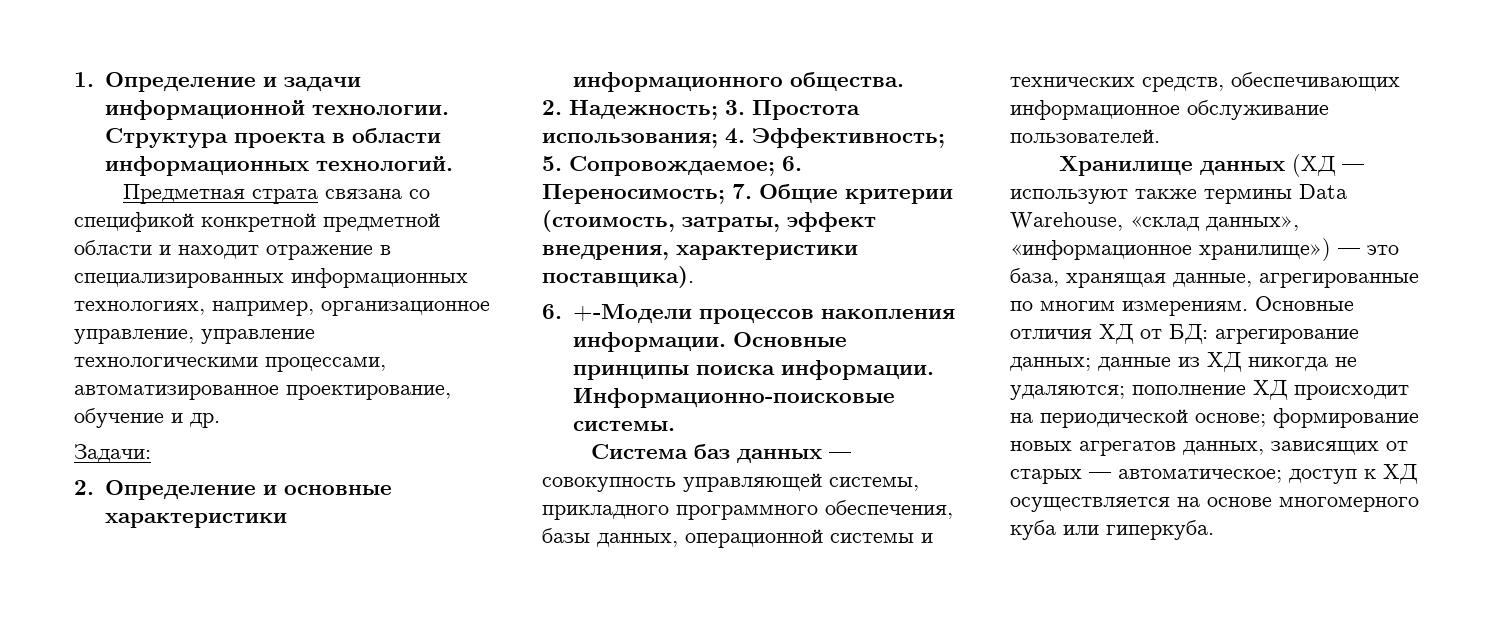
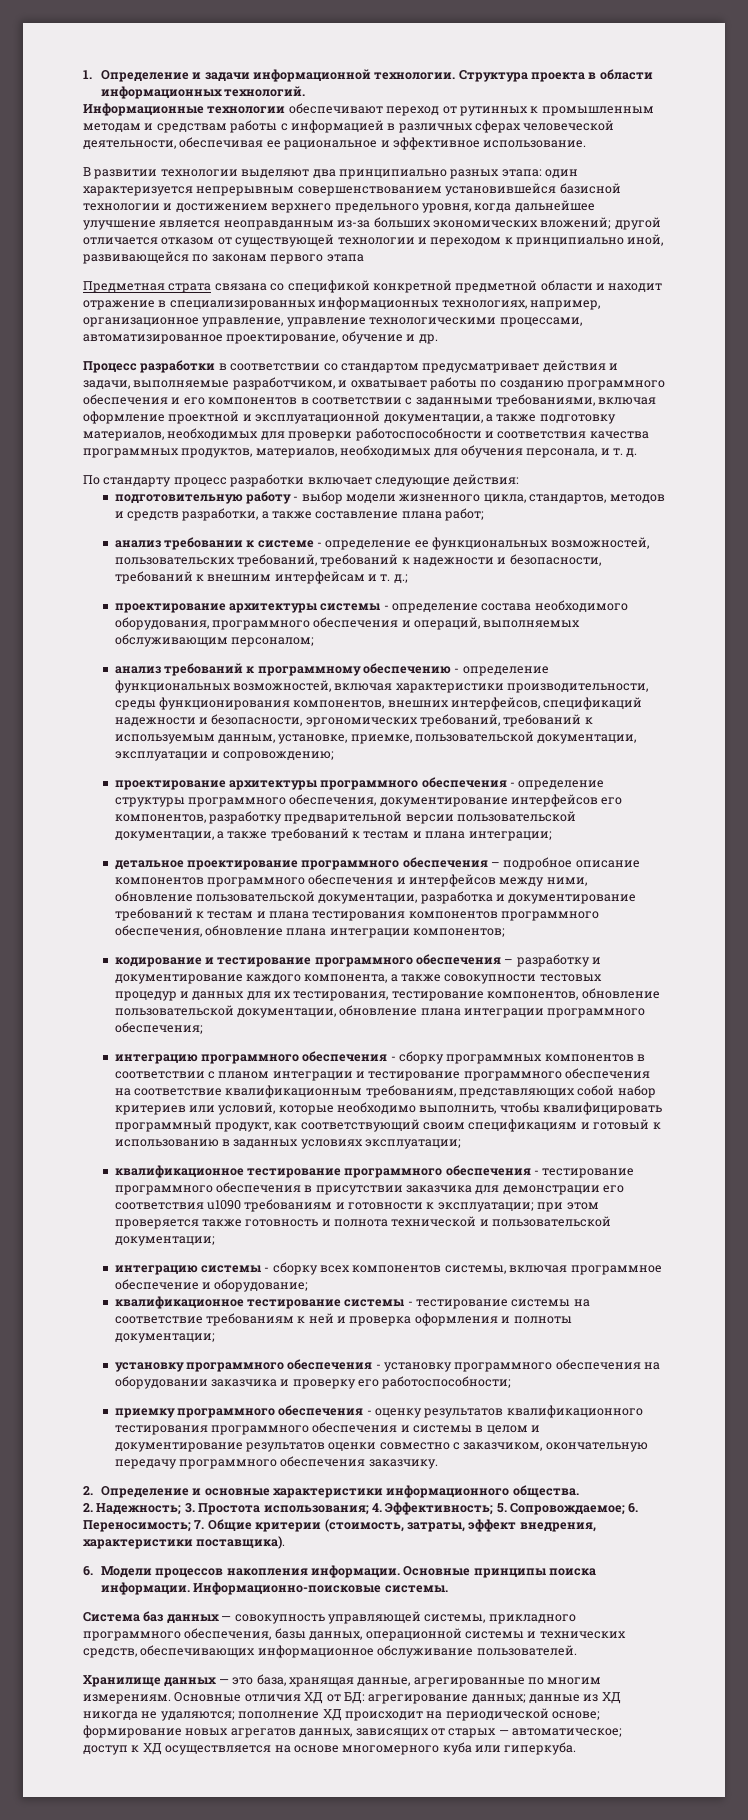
+ Информационные технологии обеспечивают переход от рутинных к промышленным методам и средствам работы с информацией в различных сферах человеческой деятельности, обеспечивая ее рациональное и эффективное использование.
+ В развитии технологии выделяют два принципиально разных этапа: один характеризуется непрерывным совершенствованием установившейся базисной технологии и достижением верхнего предельного уровня, когда дальнейшее улучшение является неоправданным из-за больших экономических вложений; другой отличается отказом от существующей технологии и переходом к принципиально иной, развивающейся по законам первого этапа
- Задачи:
+ Процесс разработки в соответствии со стандартом предусматривает действия и задачи, выполняемые разработчиком, и охватывает работы по созданию программного обеспечения и его компонентов в соответствии с заданными требованиями, включая оформление проектной и эксплуатационной документации, а также подготовку материалов, необходимых для проверки работоспособности и соответствия качества программных продуктов, материалов, необходимых для обучения персонала, и т. д.
+ По стандарту процесс разработки включает следующие действия:
+ подготовительную работу - выбор модели жизненного цикла, стандартов, методов и средств разработки, а также составление плана работ;
+ анализ требовании к системе - определение ее функциональных возможностей, пользовательских требований, требований к надежности и безопасности, требований к внешним интерфейсам и т. д.;
+ проектирование архитектуры системы - определение состава необходимого оборудования, программного обеспечения и операций, выполняемых обслуживающим персоналом;
+ анализ требований к программному обеспечению - определение функциональных возможностей, включая характеристики производительности, среды функционирования компонентов, внешних интерфейсов, спецификаций надежности и безопасности, эргономических требований, требований к используемым данным, установке, приемке, пользовательской документации, эксплуатации и сопровождению;
+ проектирование архитектуры программного обеспечения - определение структуры программного обеспечения, документирование интерфейсов его компонентов, разработку предварительной версии пользовательской документации, а также требований к тестам и плана интеграции;
+ детальное проектирование программного обеспечения – подробное описание компонентов программного обеспечения и интерфейсов между ними, обновление пользовательской документации, разработка и документирование требований к тестам и плана тестирования компонентов программного обеспечения, обновление плана интеграции компонентов;
+ кодирование и тестирование программного обеспечения – разработку и документирование каждого компонента, а также совокупности тестовых процедур и данных для их тестирования, тестирование компонентов, обновление пользовательской документации, обновление плана интеграции программного обеспечения;
+ интеграцию программного обеспечения - сборку программных компонентов в соответствии с планом интеграции и тестирование программного обеспечения на соответствие квалификационным требованиям, представляющих собой набор критериев или условий, которые необходимо выполнить, чтобы квалифицировать программный продукт, как соответствующий своим спецификациям и готовый к использованию в заданных условиях эксплуатации;
+ квалификационное тестирование программного обеспечения - тестирование программного обеспечения в присутствии заказчика для демонстрации его соответствия u1090 требованиям и готовности к эксплуатации; при этом проверяется также готовность и полнота технической и пользовательской документации;
+ интеграцию системы - сборку всех компонентов системы, включая программное обеспечение и оборудование;
+ квалификационное тестирование системы - тестирование системы на соответствие требованиям к ней и проверка оформления и полноты документации;
+ установку программного обеспечения - установку программного обеспечения на оборудовании заказчика и проверку его работоспособности;
+ приемку программного обеспечения - оценку результатов квалификационного тестирования программного обеспечения и системы в целом и документирование результатов оценки совместно с заказчиком, окончательную передачу программного обеспечения заказчику.
- 6. +-Модели процессов накопления информации.
+ 6. Модели процессов накопления информации.
- Хранилище данных (ХД — используют также термины Data Warehouse, «склад данных», «информационное хранилище») — это база, хранящая данные, агрегированные по многим измерениям.
+ Хранилище данных — это база, хранящая данные, агрегированные по многим измерениям.

